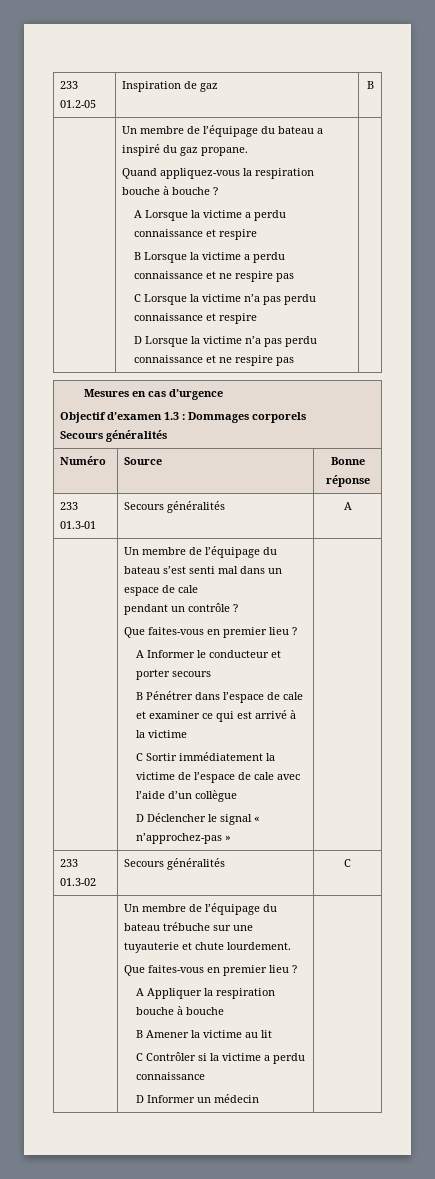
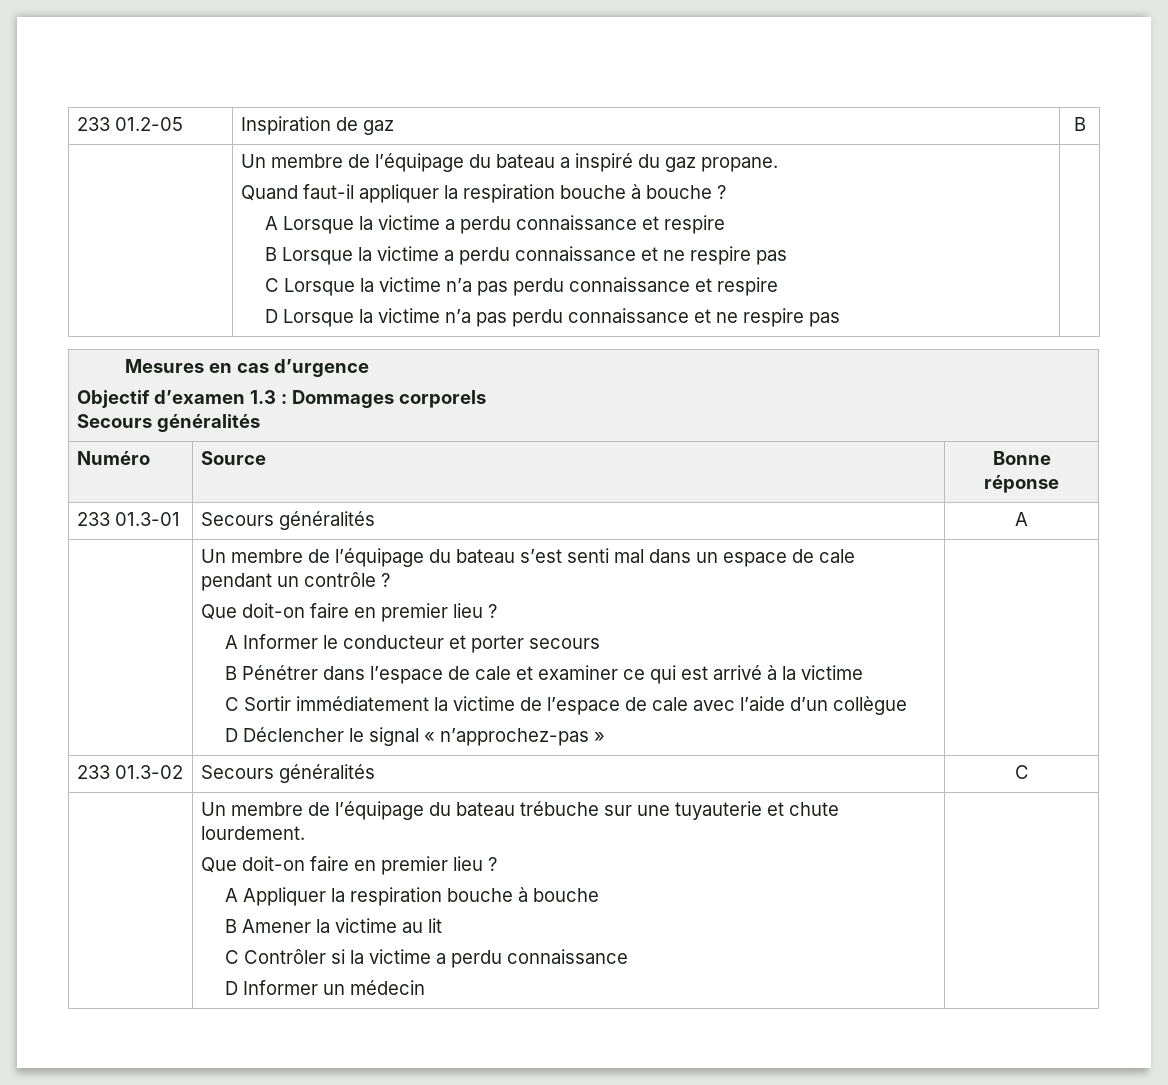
- Quand appliquez-vous la respiration bouche à bouche ?
+ Quand faut-il appliquer la respiration bouche à bouche ?
  pendant un contrôle ?
- Que faites-vous en premier lieu ?
+ Que doit-on faire en premier lieu ?
  Un membre de l’équipage du bateau trébuche sur une tuyauterie et chute lourdement.
- Que faites-vous en premier lieu ?
+ Que doit-on faire en premier lieu ?

